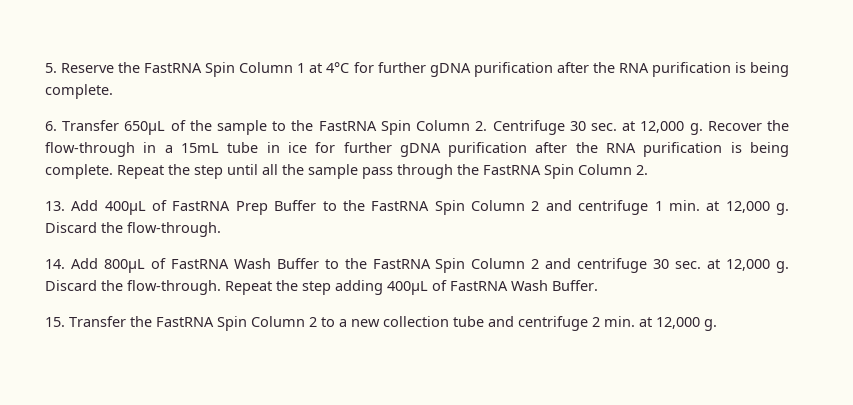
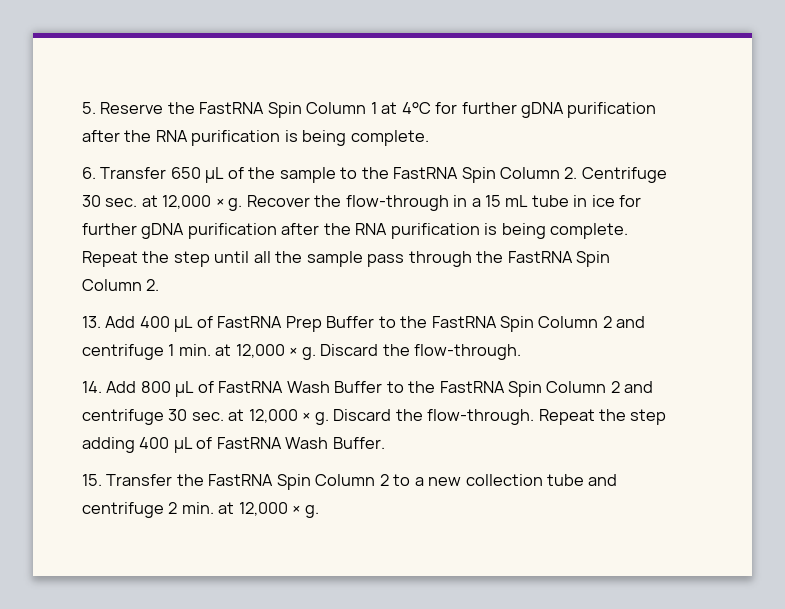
- 6. Transfer 650μL of the sample to the FastRNA Spin Column 2. Centrifuge 30 sec. at 12,000 g.
+ 6. Transfer 650 μL of the sample to the FastRNA Spin Column 2. Centrifuge 30 sec. at 12,000 × g.
- Recover the flow-through in a 15mL tube in ice for further gDNA purification after the RNA purification is being complete.
+ Recover the flow-through in a 15 mL tube in ice for further gDNA purification after the RNA purification is being complete.
- 13. Add 400μL of FastRNA Prep Buffer to the FastRNA Spin Column 2 and centrifuge 1 min. at 12,000 g.
+ 13. Add 400 μL of FastRNA Prep Buffer to the FastRNA Spin Column 2 and centrifuge 1 min. at 12,000 × g.
- 14. Add 800μL of FastRNA Wash Buffer to the FastRNA Spin Column 2 and centrifuge 30 sec. at 12,000 g.
+ 14. Add 800 μL of FastRNA Wash Buffer to the FastRNA Spin Column 2 and centrifuge 30 sec. at 12,000 × g.
- Repeat the step adding 400μL of FastRNA Wash Buffer.
+ Repeat the step adding 400 μL of FastRNA Wash Buffer.
- 15. Transfer the FastRNA Spin Column 2 to a new collection tube and centrifuge 2 min. at 12,000 g.
+ 15. Transfer the FastRNA Spin Column 2 to a new collection tube and centrifuge 2 min. at 12,000 × g.

